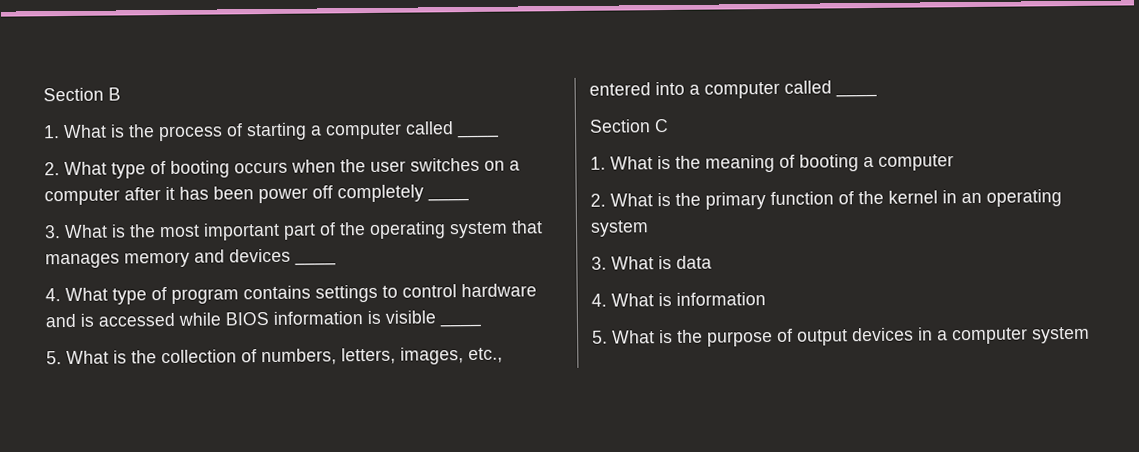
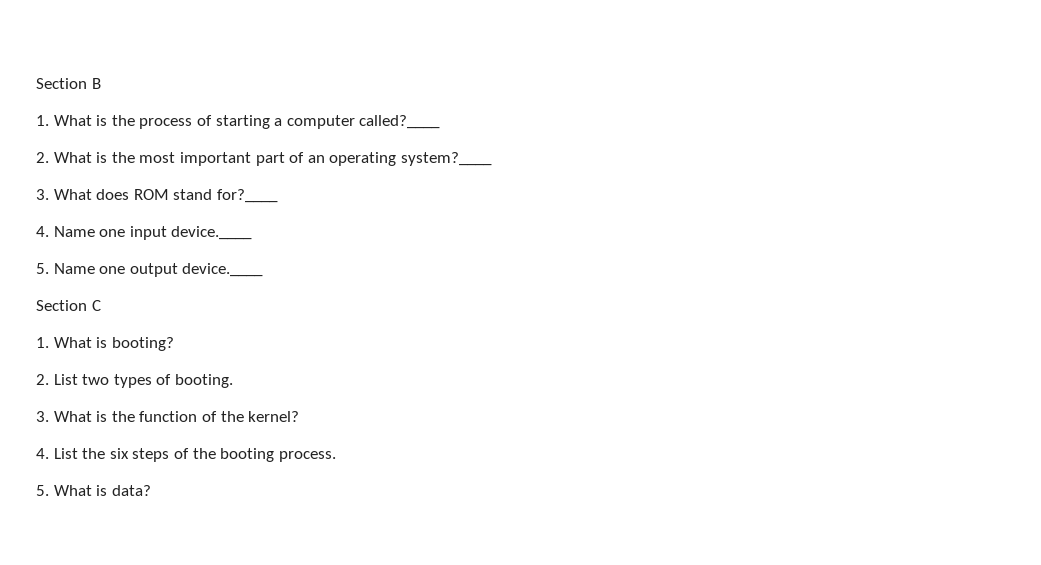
- 1. What is the process of starting a computer called ____
- 2. What type of booting occurs when the user switches on a computer after it has been power off completely ____
- 3. What is the most important part of the operating system that manages memory and devices ____
- 4. What type of program contains settings to control hardware and is accessed while BIOS information is visible ____
- 5. What is the collection of numbers, letters, images, etc., entered into a computer called ____
+ 1. What is the process of starting a computer called?____
+ 2. What is the most important part of an operating system?____
+ 3. What does ROM stand for?____
+ 4. Name one input device.____
+ 5. Name one output device.____
- 1. What is the meaning of booting a computer
- 2. What is the primary function of the kernel in an operating system
- 3. What is data
- 4. What is information
- 5. What is the purpose of output devices in a computer system
+ 1. What is booting?
+ 2. List two types of booting.
+ 3. What is the function of the kernel?
+ 4. List the six steps of the booting process.
+ 5. What is data?

